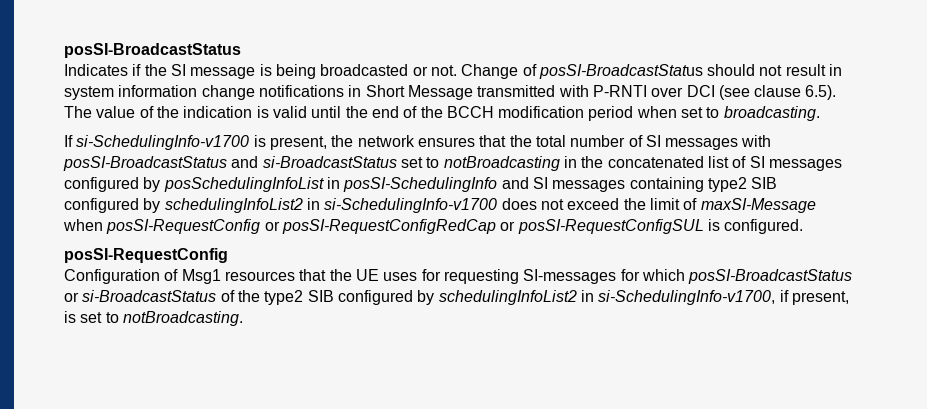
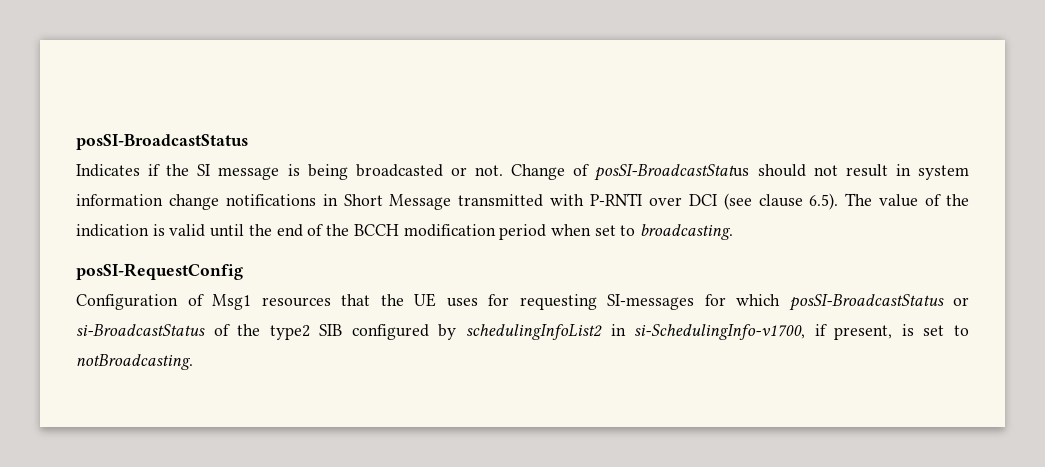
- If si-SchedulingInfo-v1700 is present, the network ensures that the total number of SI messages with posSI-BroadcastStatus and si-BroadcastStatus set to notBroadcasting in the concatenated list of SI messages configured by posSchedulingInfoList in posSI-SchedulingInfo and SI messages containing type2 SIB configured by schedulingInfoList2 in si-SchedulingInfo-v1700 does not exceed the limit of maxSI-Message when posSI-RequestConfig or posSI-RequestConfigRedCap or posSI-RequestConfigSUL is configured.

